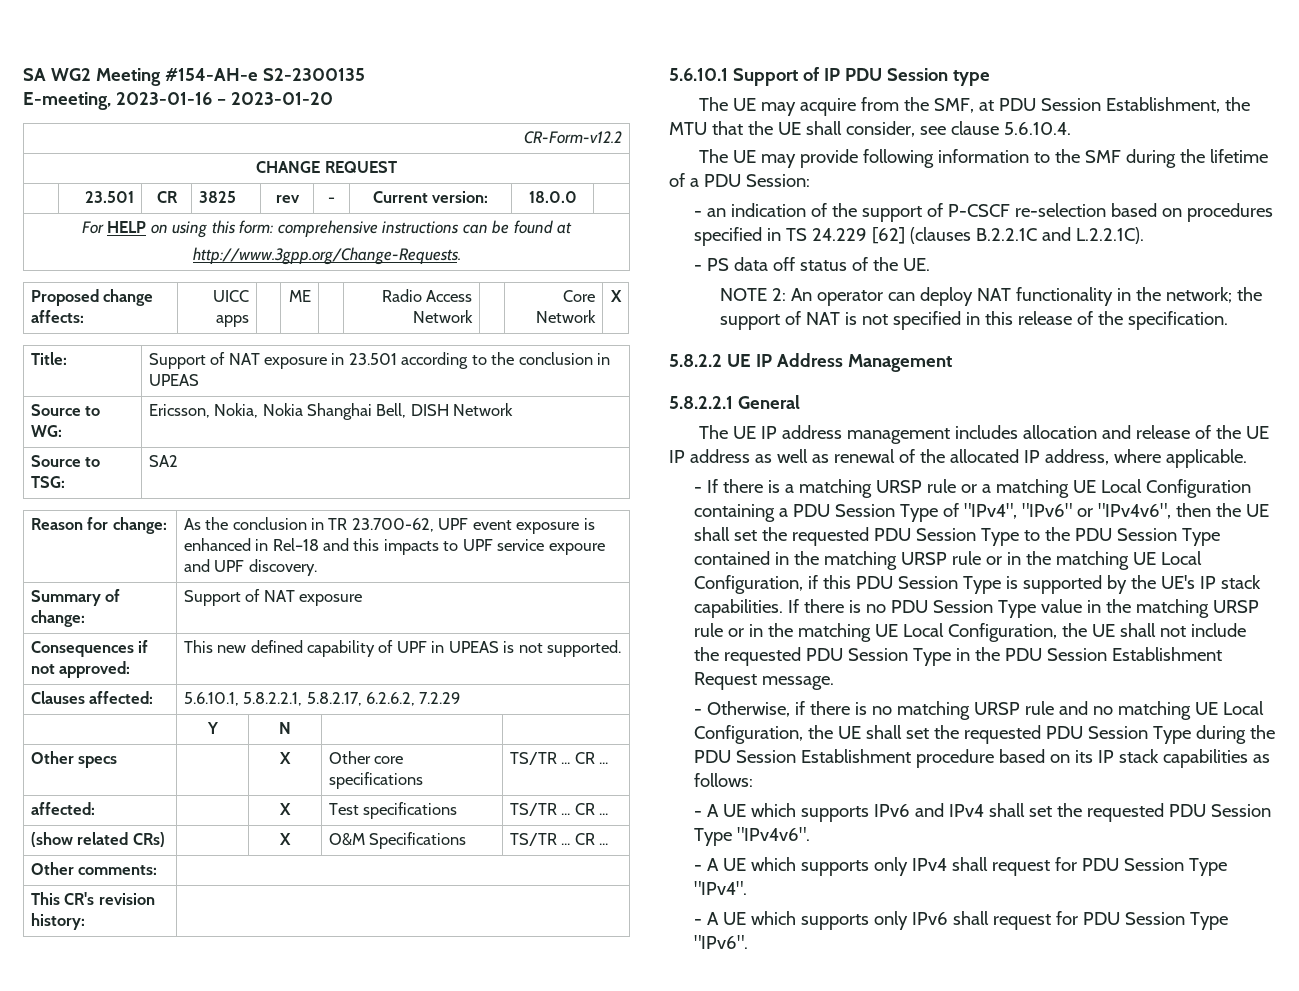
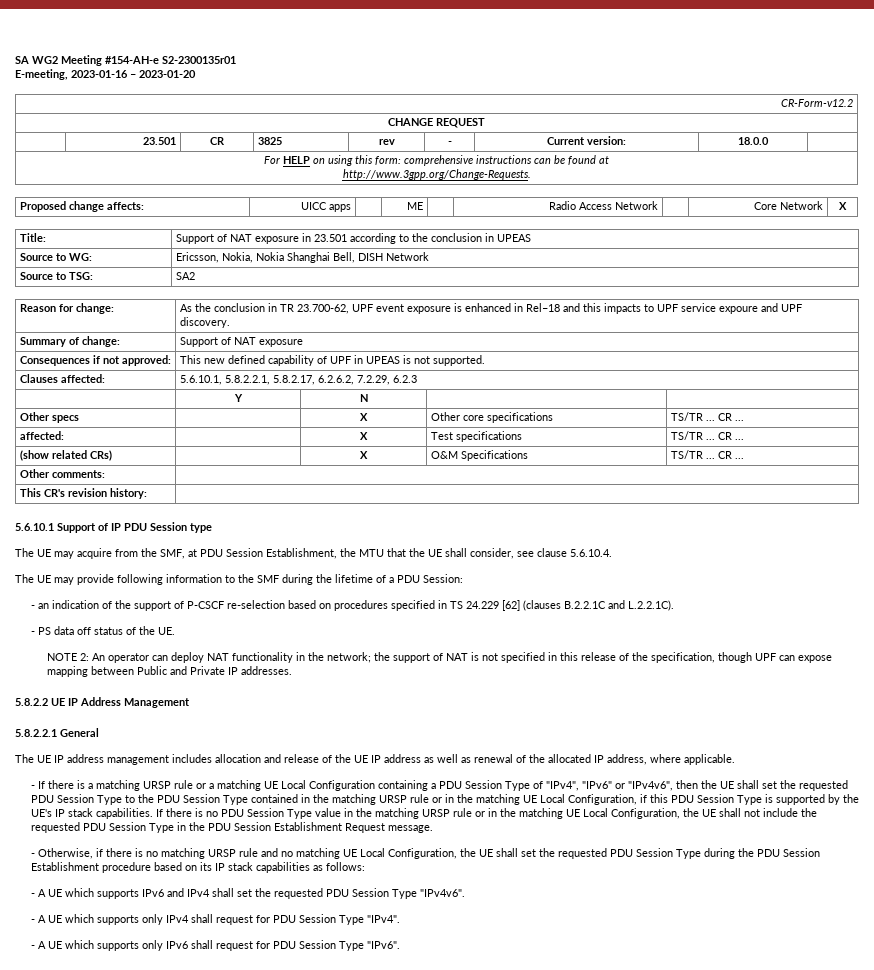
- SA WG2 Meeting #154-AH-e S2-2300135
+ SA WG2 Meeting #154-AH-e S2-2300135r01
- Clauses affected: | 5.6.10.1, 5.8.2.2.1, 5.8.2.17, 6.2.6.2, 7.2.29
+ Clauses affected: | 5.6.10.1, 5.8.2.2.1, 5.8.2.17, 6.2.6.2, 7.2.29, 6.2.3
- NOTE 2: An operator can deploy NAT functionality in the network; the support of NAT is not specified in this release of the specification.
+ NOTE 2: An operator can deploy NAT functionality in the network; the support of NAT is not specified in this release of the specification, though UPF can expose mapping between Public and Private IP addresses.

